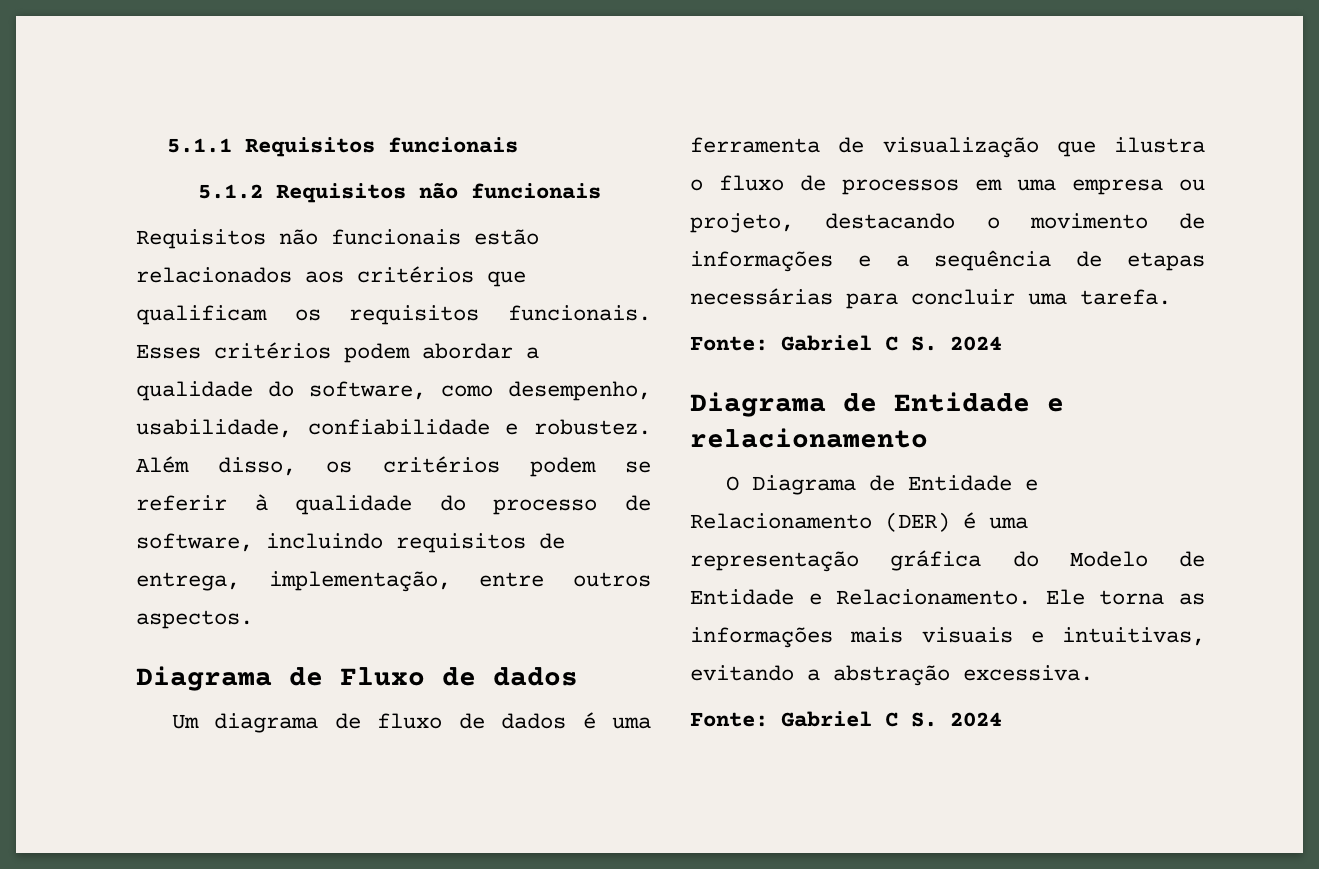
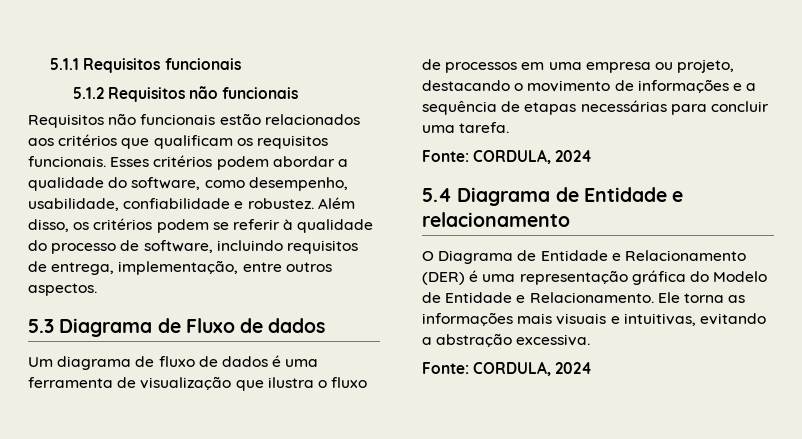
- Diagrama de Fluxo de dados
+ 5.3 Diagrama de Fluxo de dados
  Um diagrama de fluxo de dados é uma ferramenta de visualização que ilustra o fluxo de processos em uma empresa ou projeto, destacando o movimento de informações e a sequência de etapas necessárias para concluir uma tarefa.
- Fonte: Gabriel C S. 2024
+ Fonte: CORDULA, 2024
- Diagrama de Entidade e relacionamento
+ 5.4 Diagrama de Entidade e relacionamento
  Ele torna as informações mais visuais e intuitivas, evitando a abstração excessiva.
- Fonte: Gabriel C S. 2024
+ Fonte: CORDULA, 2024

